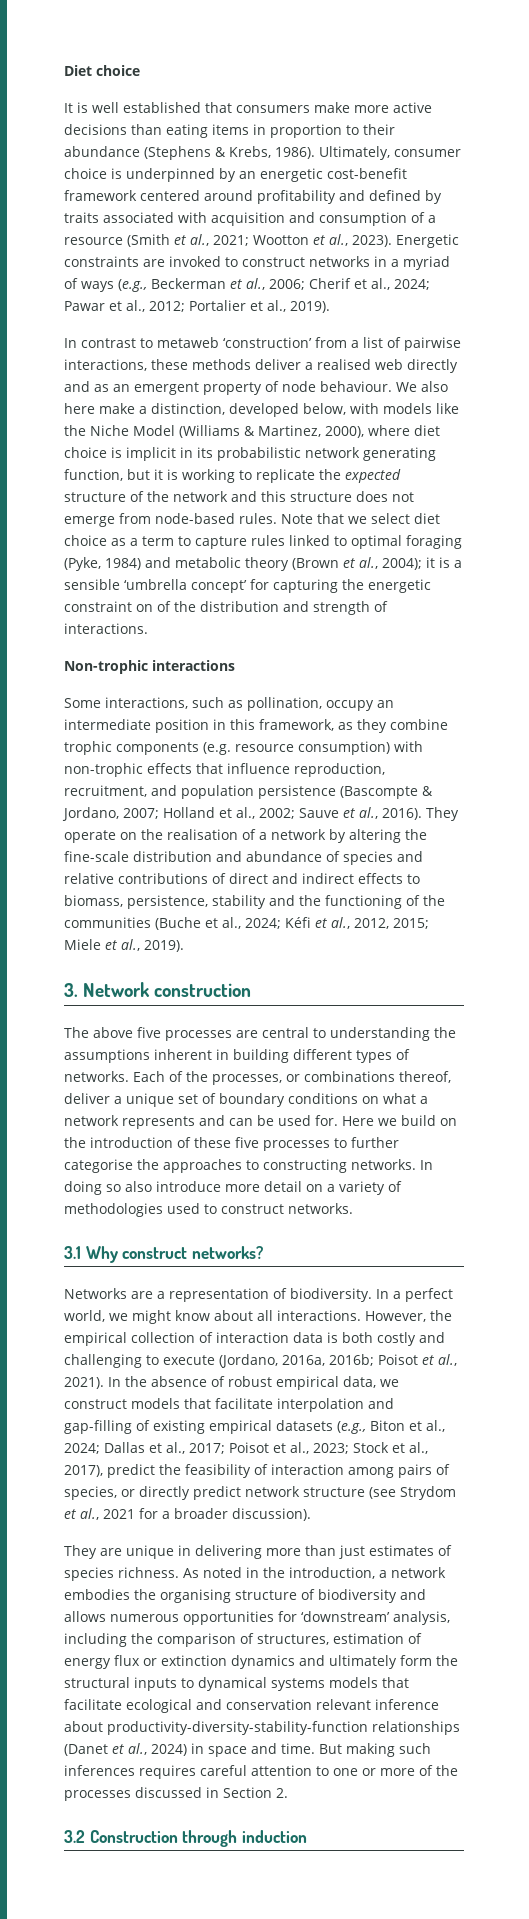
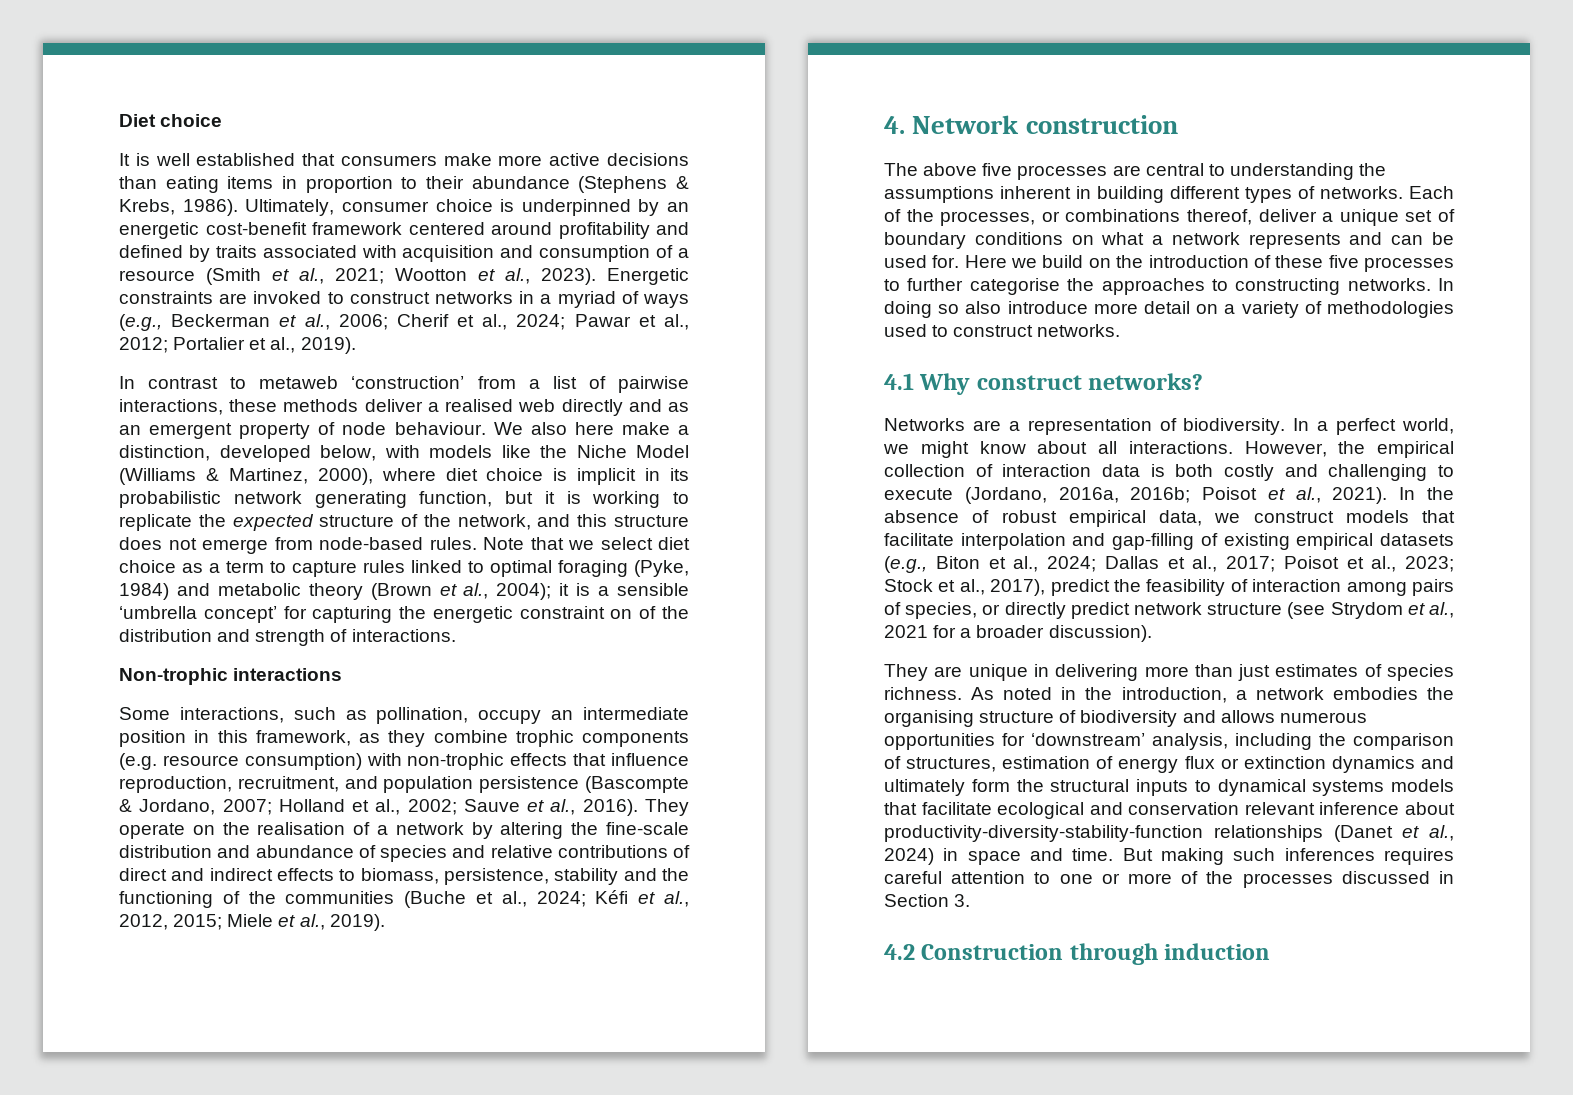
- We also here make a distinction, developed below, with models like the Niche Model (Williams & Martinez, 2000), where diet choice is implicit in its probabilistic network generating function, but it is working to replicate the expected structure of the network and this structure does not emerge from node-based rules.
+ We also here make a distinction, developed below, with models like the Niche Model (Williams & Martinez, 2000), where diet choice is implicit in its probabilistic network generating function, but it is working to replicate the expected structure of the network, and this structure does not emerge from node-based rules.
- 3. Network construction
+ 4. Network construction
- 3.1 Why construct networks?
+ 4.1 Why construct networks?
- But making such inferences requires careful attention to one or more of the processes discussed in Section 2.
- 3.2 Construction through induction
+ But making such inferences requires careful attention to one or more of the processes discussed in Section 3.
+ 4.2 Construction through induction

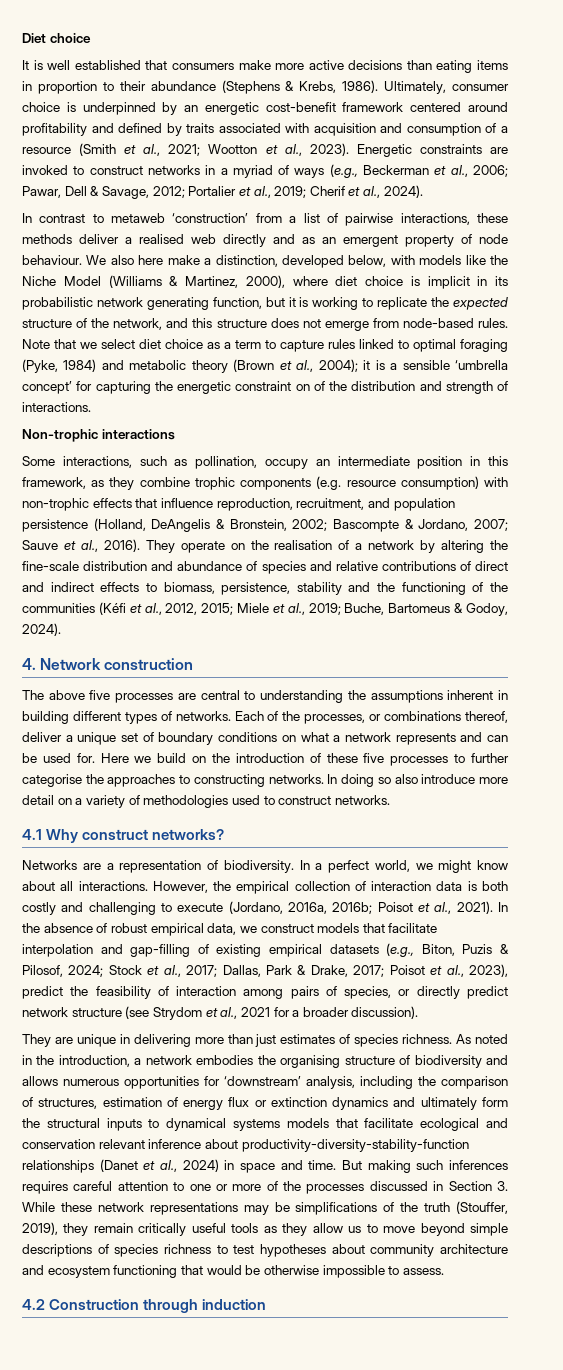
- Energetic constraints are invoked to construct networks in a myriad of ways (e.g., Beckerman et al., 2006; Cherif et al., 2024; Pawar et al., 2012; Portalier et al., 2019).
+ Energetic constraints are invoked to construct networks in a myriad of ways (e.g., Beckerman et al., 2006; Pawar, Dell & Savage, 2012; Portalier et al., 2019; Cherif et al., 2024).
- Some interactions, such as pollination, occupy an intermediate position in this framework, as they combine trophic components (e.g. resource consumption) with non-trophic effects that influence reproduction, recruitment, and population persistence (Bascompte & Jordano, 2007; Holland et al., 2002; Sauve et al., 2016).
+ Some interactions, such as pollination, occupy an intermediate position in this framework, as they combine trophic components (e.g. resource consumption) with non-trophic effects that influence reproduction, recruitment, and population persistence (Holland, DeAngelis & Bronstein, 2002; Bascompte & Jordano, 2007; Sauve et al., 2016).
- They operate on the realisation of a network by altering the fine-scale distribution and abundance of species and relative contributions of direct and indirect effects to biomass, persistence, stability and the functioning of the communities (Buche et al., 2024; Kéfi et al., 2012, 2015; Miele et al., 2019).
+ They operate on the realisation of a network by altering the fine-scale distribution and abundance of species and relative contributions of direct and indirect effects to biomass, persistence, stability and the functioning of the communities (Kéfi et al., 2012, 2015; Miele et al., 2019; Buche, Bartomeus & Godoy, 2024).
- In the absence of robust empirical data, we construct models that facilitate interpolation and gap-filling of existing empirical datasets (e.g., Biton et al., 2024; Dallas et al., 2017; Poisot et al., 2023; Stock et al., 2017), predict the feasibility of interaction among pairs of species, or directly predict network structure (see Strydom et al., 2021 for a broader discussion).
+ In the absence of robust empirical data, we construct models that facilitate interpolation and gap-filling of existing empirical datasets (e.g., Biton, Puzis & Pilosof, 2024; Stock et al., 2017; Dallas, Park & Drake, 2017; Poisot et al., 2023), predict the feasibility of interaction among pairs of species, or directly predict network structure (see Strydom et al., 2021 for a broader discussion).
- But making such inferences requires careful attention to one or more of the processes discussed in Section 3.
+ But making such inferences requires careful attention to one or more of the processes discussed in Section 3. While these network representations may be simplifications of the truth (Stouffer, 2019), they remain critically useful tools as they allow us to move beyond simple descriptions of species richness to test hypotheses about community architecture and ecosystem functioning that would be otherwise impossible to assess.

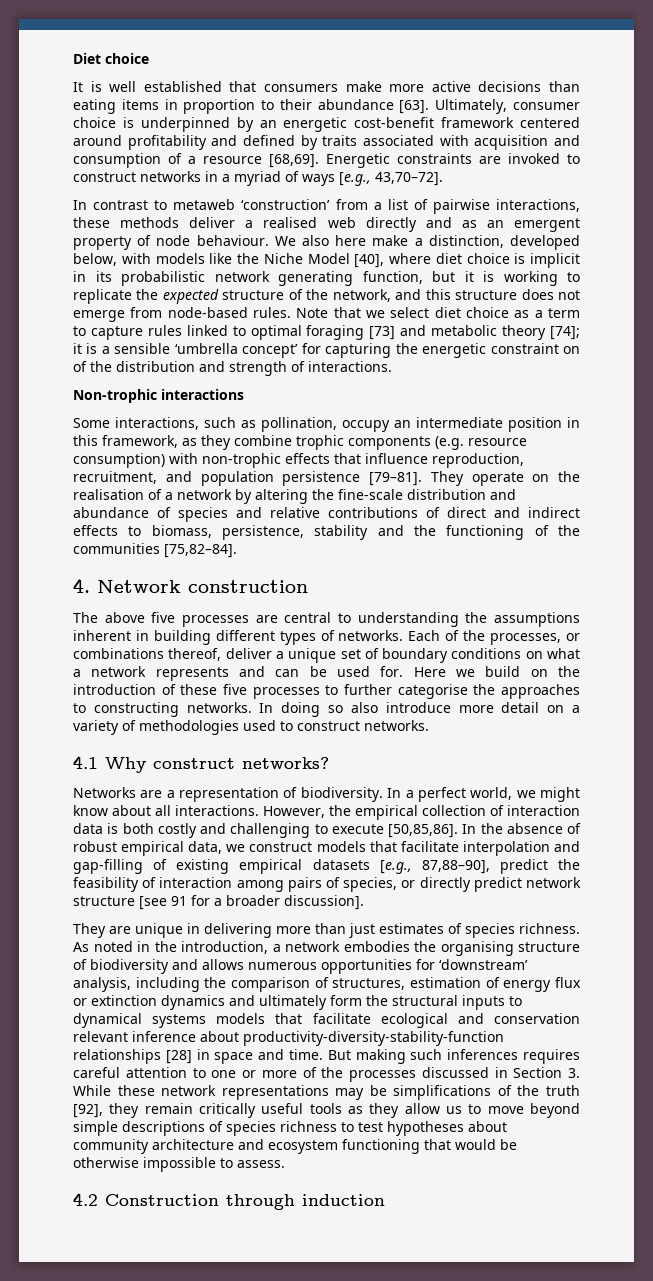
- It is well established that consumers make more active decisions than eating items in proportion to their abundance (Stephens & Krebs, 1986).
+ It is well established that consumers make more active decisions than eating items in proportion to their abundance [63].
- Ultimately, consumer choice is underpinned by an energetic cost-benefit framework centered around profitability and defined by traits associated with acquisition and consumption of a resource (Smith et al., 2021; Wootton et al., 2023).
+ Ultimately, consumer choice is underpinned by an energetic cost-benefit framework centered around profitability and defined by traits associated with acquisition and consumption of a resource [68,69].
- Energetic constraints are invoked to construct networks in a myriad of ways (e.g., Beckerman et al., 2006; Pawar, Dell & Savage, 2012; Portalier et al., 2019; Cherif et al., 2024).
+ Energetic constraints are invoked to construct networks in a myriad of ways [e.g., 43,70–72].
- We also here make a distinction, developed below, with models like the Niche Model (Williams & Martinez, 2000), where diet choice is implicit in its probabilistic network generating function, but it is working to replicate the expected structure of the network, and this structure does not emerge from node-based rules.
+ We also here make a distinction, developed below, with models like the Niche Model [40], where diet choice is implicit in its probabilistic network generating function, but it is working to replicate the expected structure of the network, and this structure does not emerge from node-based rules.
- Note that we select diet choice as a term to capture rules linked to optimal foraging (Pyke, 1984) and metabolic theory (Brown et al., 2004); it is a sensible ‘umbrella concept’ for capturing the energetic constraint on of the distribution and strength of interactions.
+ Note that we select diet choice as a term to capture rules linked to optimal foraging [73] and metabolic theory [74]; it is a sensible ‘umbrella concept’ for capturing the energetic constraint on of the distribution and strength of interactions.
- Some interactions, such as pollination, occupy an intermediate position in this framework, as they combine trophic components (e.g. resource consumption) with non-trophic effects that influence reproduction, recruitment, and population persistence (Holland, DeAngelis & Bronstein, 2002; Bascompte & Jordano, 2007; Sauve et al., 2016).
+ Some interactions, such as pollination, occupy an intermediate position in this framework, as they combine trophic components (e.g. resource consumption) with non-trophic effects that influence reproduction, recruitment, and population persistence [79–81].
- They operate on the realisation of a network by altering the fine-scale distribution and abundance of species and relative contributions of direct and indirect effects to biomass, persistence, stability and the functioning of the communities (Kéfi et al., 2012, 2015; Miele et al., 2019; Buche, Bartomeus & Godoy, 2024).
+ They operate on the realisation of a network by altering the fine-scale distribution and abundance of species and relative contributions of direct and indirect effects to biomass, persistence, stability and the functioning of the communities [75,82–84].
- However, the empirical collection of interaction data is both costly and challenging to execute (Jordano, 2016a, 2016b; Poisot et al., 2021).
+ However, the empirical collection of interaction data is both costly and challenging to execute [50,85,86].
- In the absence of robust empirical data, we construct models that facilitate interpolation and gap-filling of existing empirical datasets (e.g., Biton, Puzis & Pilosof, 2024; Stock et al., 2017; Dallas, Park & Drake, 2017; Poisot et al., 2023), predict the feasibility of interaction among pairs of species, or directly predict network structure (see Strydom et al., 2021 for a broader discussion).
+ In the absence of robust empirical data, we construct models that facilitate interpolation and gap-filling of existing empirical datasets [e.g., 87,88–90], predict the feasibility of interaction among pairs of species, or directly predict network structure [see 91 for a broader discussion].
- As noted in the introduction, a network embodies the organising structure of biodiversity and allows numerous opportunities for ‘downstream’ analysis, including the comparison of structures, estimation of energy flux or extinction dynamics and ultimately form the structural inputs to dynamical systems models that facilitate ecological and conservation relevant inference about productivity-diversity-stability-function relationships (Danet et al., 2024) in space and time.
+ As noted in the introduction, a network embodies the organising structure of biodiversity and allows numerous opportunities for ‘downstream’ analysis, including the comparison of structures, estimation of energy flux or extinction dynamics and ultimately form the structural inputs to dynamical systems models that facilitate ecological and conservation relevant inference about productivity-diversity-stability-function relationships [28] in space and time.
- But making such inferences requires careful attention to one or more of the processes discussed in Section 3. While these network representations may be simplifications of the truth (Stouffer, 2019), they remain critically useful tools as they allow us to move beyond simple descriptions of species richness to test hypotheses about community architecture and ecosystem functioning that would be otherwise impossible to assess.
+ But making such inferences requires careful attention to one or more of the processes discussed in Section 3. While these network representations may be simplifications of the truth [92], they remain critically useful tools as they allow us to move beyond simple descriptions of species richness to test hypotheses about community architecture and ecosystem functioning that would be otherwise impossible to assess.

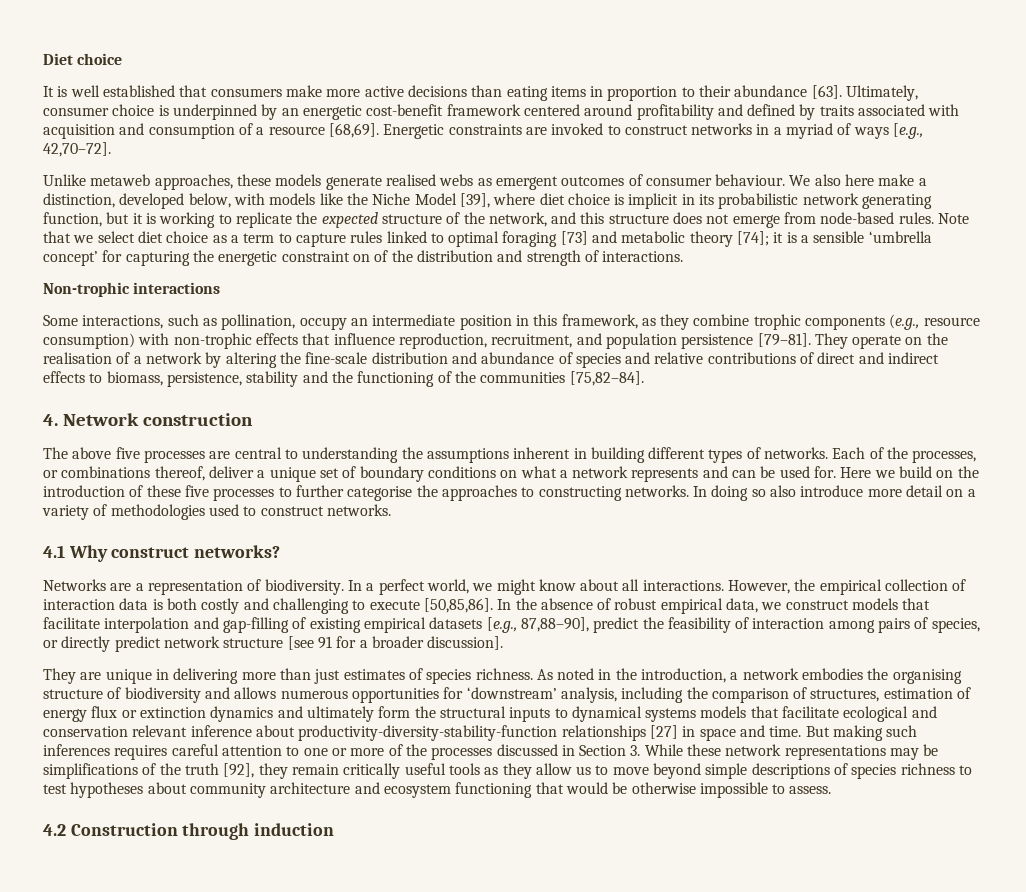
- Energetic constraints are invoked to construct networks in a myriad of ways [e.g., 43,70–72].
- In contrast to metaweb ‘construction’ from a list of pairwise interactions, these methods deliver a realised web directly and as an emergent property of node behaviour.
+ Energetic constraints are invoked to construct networks in a myriad of ways [e.g., 42,70–72].
+ Unlike metaweb approaches, these models generate realised webs as emergent outcomes of consumer behaviour.
- We also here make a distinction, developed below, with models like the Niche Model [40], where diet choice is implicit in its probabilistic network generating function, but it is working to replicate the expected structure of the network, and this structure does not emerge from node-based rules.
+ We also here make a distinction, developed below, with models like the Niche Model [39], where diet choice is implicit in its probabilistic network generating function, but it is working to replicate the expected structure of the network, and this structure does not emerge from node-based rules.
- Some interactions, such as pollination, occupy an intermediate position in this framework, as they combine trophic components (e.g. resource consumption) with non-trophic effects that influence reproduction, recruitment, and population persistence [79–81].
+ Some interactions, such as pollination, occupy an intermediate position in this framework, as they combine trophic components (e.g., resource consumption) with non-trophic effects that influence reproduction, recruitment, and population persistence [79–81].
- As noted in the introduction, a network embodies the organising structure of biodiversity and allows numerous opportunities for ‘downstream’ analysis, including the comparison of structures, estimation of energy flux or extinction dynamics and ultimately form the structural inputs to dynamical systems models that facilitate ecological and conservation relevant inference about productivity-diversity-stability-function relationships [28] in space and time.
+ As noted in the introduction, a network embodies the organising structure of biodiversity and allows numerous opportunities for ‘downstream’ analysis, including the comparison of structures, estimation of energy flux or extinction dynamics and ultimately form the structural inputs to dynamical systems models that facilitate ecological and conservation relevant inference about productivity-diversity-stability-function relationships [27] in space and time.

